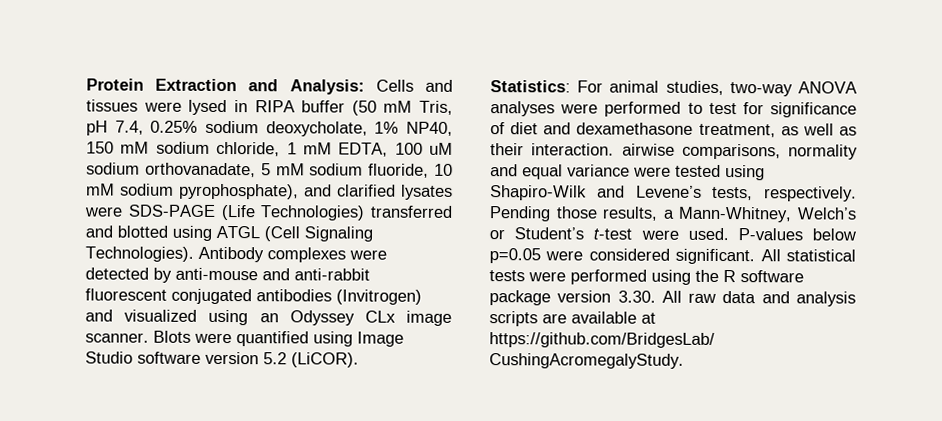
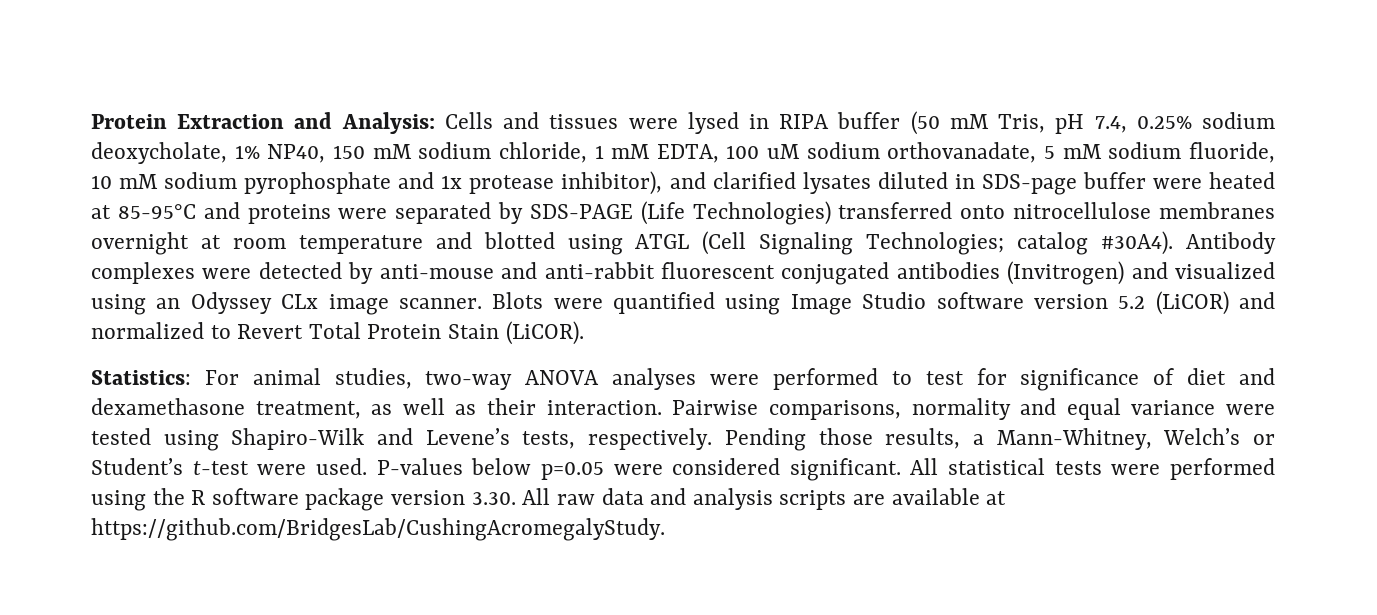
- Protein Extraction and Analysis: Cells and tissues were lysed in RIPA buffer (50 mM Tris, pH 7.4, 0.25% sodium deoxycholate, 1% NP40, 150 mM sodium chloride, 1 mM EDTA, 100 uM sodium orthovanadate, 5 mM sodium fluoride, 10 mM sodium pyrophosphate), and clarified lysates were SDS-PAGE (Life Technologies) transferred and blotted using ATGL (Cell Signaling Technologies).
+ Protein Extraction and Analysis: Cells and tissues were lysed in RIPA buffer (50 mM Tris, pH 7.4, 0.25% sodium deoxycholate, 1% NP40, 150 mM sodium chloride, 1 mM EDTA, 100 uM sodium orthovanadate, 5 mM sodium fluoride, 10 mM sodium pyrophosphate and 1x protease inhibitor), and clarified lysates diluted in SDS-page buffer were heated at 85-95°C and proteins were separated by SDS-PAGE (Life Technologies) transferred onto nitrocellulose membranes overnight at room temperature and blotted using ATGL (Cell Signaling Technologies; catalog #30A4).
- Blots were quantified using Image Studio software version 5.2 (LiCOR).
+ Blots were quantified using Image Studio software version 5.2 (LiCOR) and normalized to Revert Total Protein Stain (LiCOR).
- Statistics: For animal studies, two-way ANOVA analyses were performed to test for significance of diet and dexamethasone treatment, as well as their interaction. airwise comparisons, normality and equal variance were tested using Shapiro-Wilk and Levene’s tests, respectively.
+ Statistics: For animal studies, two-way ANOVA analyses were performed to test for significance of diet and dexamethasone treatment, as well as their interaction. Pairwise comparisons, normality and equal variance were tested using Shapiro-Wilk and Levene’s tests, respectively.

